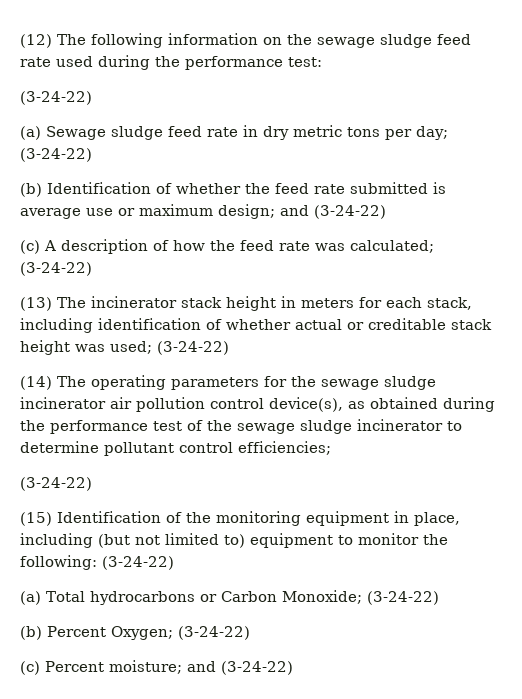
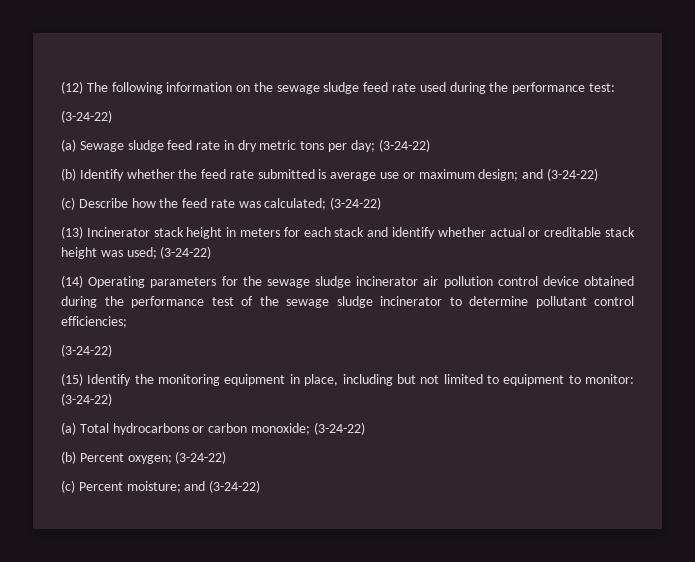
- (b) Identification of whether the feed rate submitted is average use or maximum design; and (3-24-22)
+ (b) Identify whether the feed rate submitted is average use or maximum design; and (3-24-22)
- (c) A description of how the feed rate was calculated; (3-24-22)
+ (c) Describe how the feed rate was calculated; (3-24-22)
- (13) The incinerator stack height in meters for each stack, including identification of whether actual or creditable stack height was used; (3-24-22)
+ (13) Incinerator stack height in meters for each stack and identify whether actual or creditable stack height was used; (3-24-22)
- (14) The operating parameters for the sewage sludge incinerator air pollution control device(s), as obtained during the performance test of the sewage sludge incinerator to determine pollutant control efficiencies;
+ (14) Operating parameters for the sewage sludge incinerator air pollution control device obtained during the performance test of the sewage sludge incinerator to determine pollutant control efficiencies;
- (15) Identification of the monitoring equipment in place, including (but not limited to) equipment to monitor the following: (3-24-22)
+ (15) Identify the monitoring equipment in place, including but not limited to equipment to monitor: (3-24-22)
- (a) Total hydrocarbons or Carbon Monoxide; (3-24-22)
+ (a) Total hydrocarbons or carbon monoxide; (3-24-22)
- (b) Percent Oxygen; (3-24-22)
+ (b) Percent oxygen; (3-24-22)

